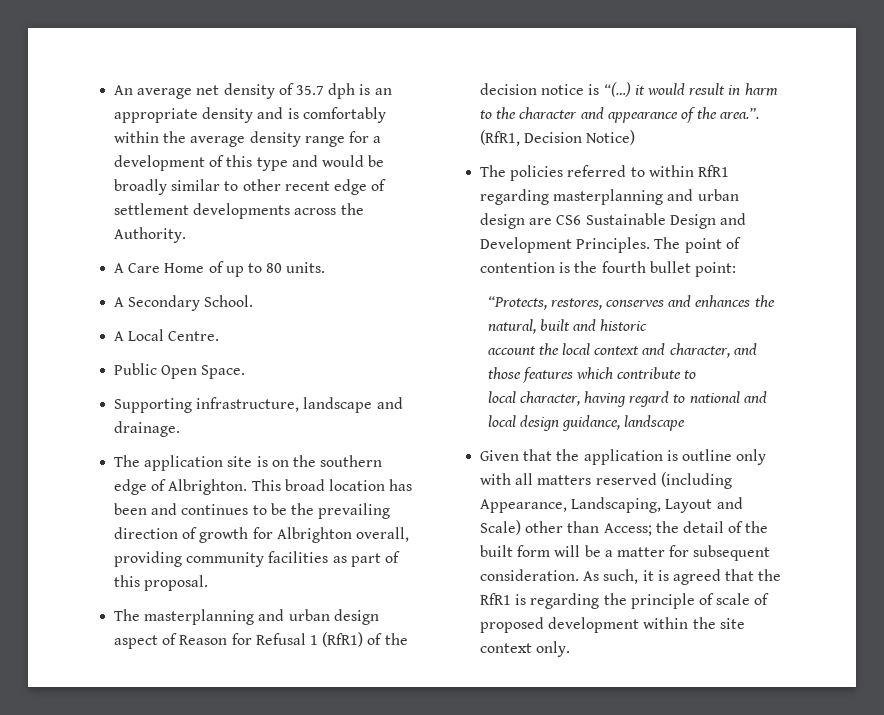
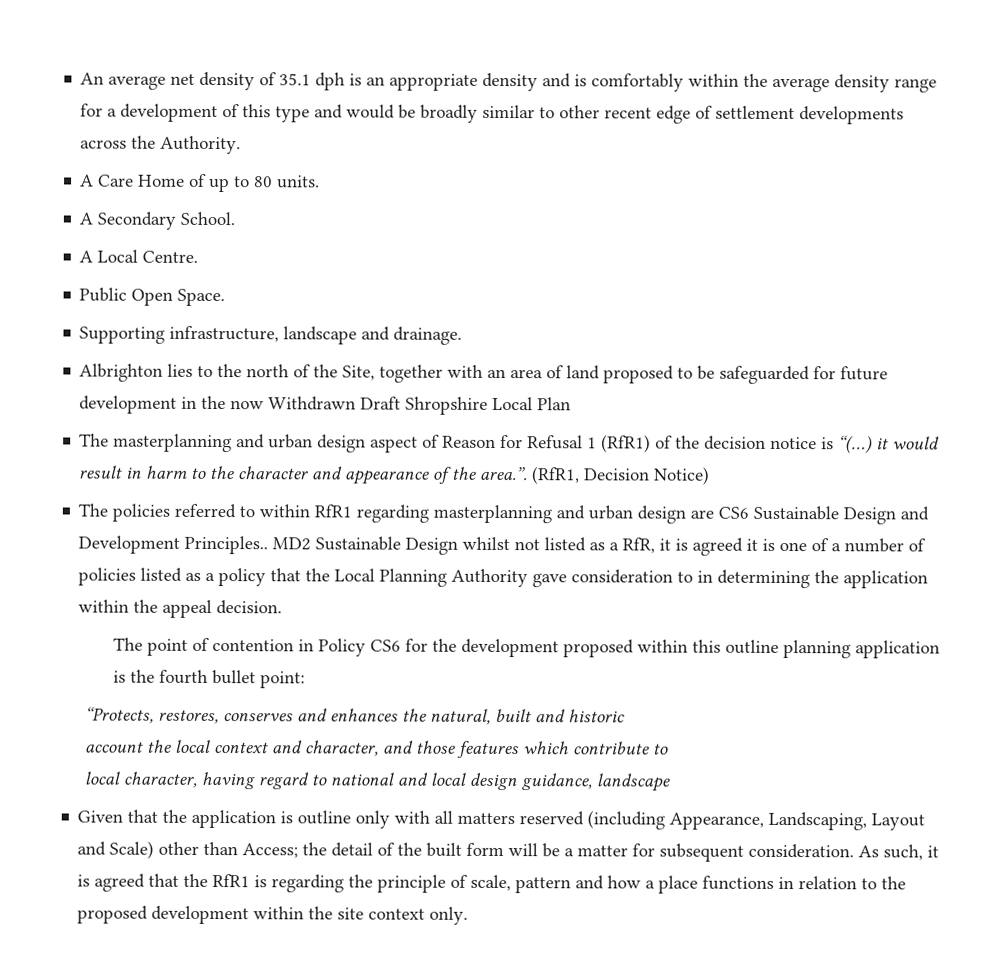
- An average net density of 35.7 dph is an appropriate density and is comfortably within the average density range for a development of this type and would be broadly similar to other recent edge of settlement developments across the Authority.
+ An average net density of 35.1 dph is an appropriate density and is comfortably within the average density range for a development of this type and would be broadly similar to other recent edge of settlement developments across the Authority.
- The application site is on the southern edge of Albrighton. This broad location has been and continues to be the prevailing direction of growth for Albrighton overall, providing community facilities as part of this proposal.
+ Albrighton lies to the north of the Site, together with an area of land proposed to be safeguarded for future development in the now Withdrawn Draft Shropshire Local Plan
- The policies referred to within RfR1 regarding masterplanning and urban design are CS6 Sustainable Design and Development Principles. The point of contention is the fourth bullet point:
+ The policies referred to within RfR1 regarding masterplanning and urban design are CS6 Sustainable Design and Development Principles.. MD2 Sustainable Design whilst not listed as a RfR, it is agreed it is one of a number of policies listed as a policy that the Local Planning Authority gave consideration to in determining the application within the appeal decision.
+ The point of contention in Policy CS6 for the development proposed within this outline planning application is the fourth bullet point:
- As such, it is agreed that the RfR1 is regarding the principle of scale of proposed development within the site context only.
+ As such, it is agreed that the RfR1 is regarding the principle of scale, pattern and how a place functions in relation to the proposed development within the site context only.

